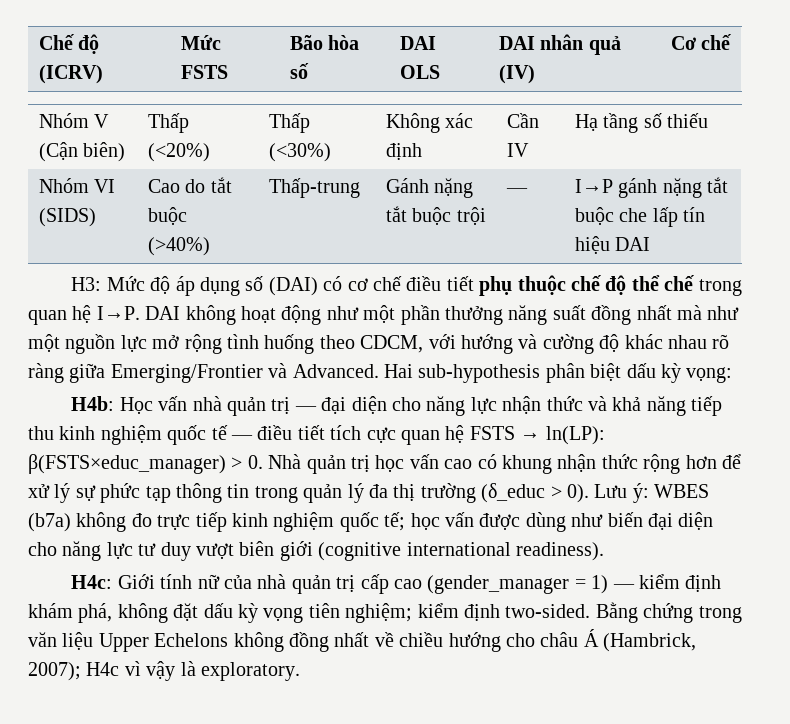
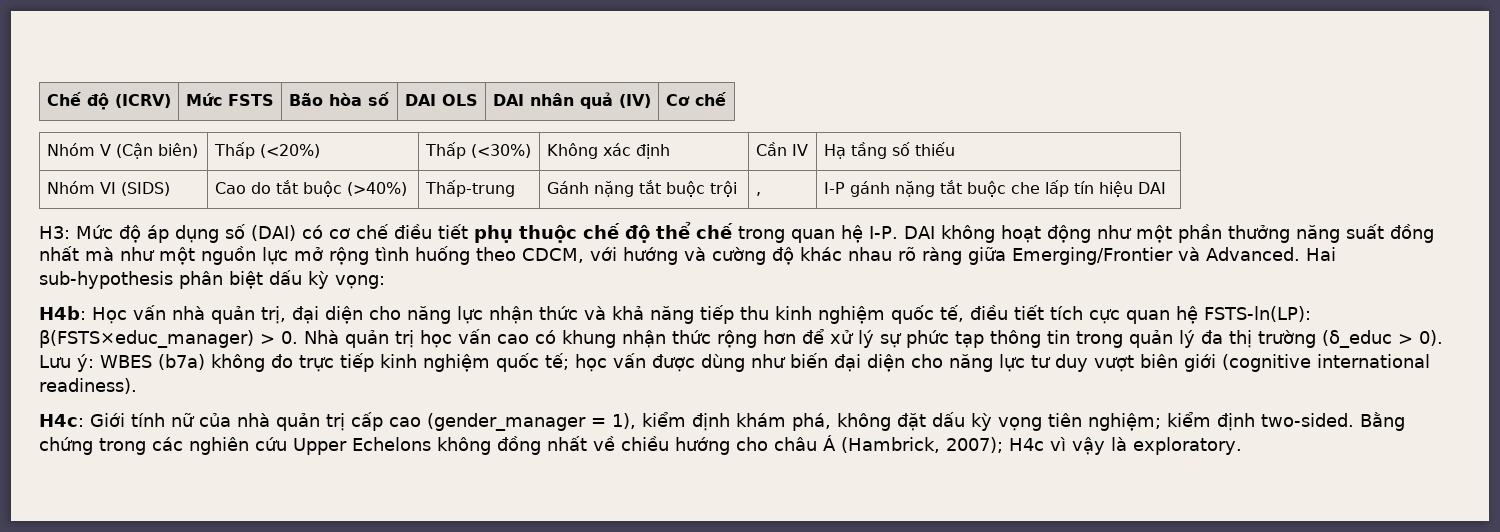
- Nhóm VI (SIDS) | Cao do tắt buộc (>40%) | Thấp-trung | Gánh nặng tắt buộc trội | — | I→P gánh nặng tắt buộc che lấp tín hiệu DAI
+ Nhóm VI (SIDS) | Cao do tắt buộc (>40%) | Thấp-trung | Gánh nặng tắt buộc trội | , | I-P gánh nặng tắt buộc che lấp tín hiệu DAI
- H3: Mức độ áp dụng số (DAI) có cơ chế điều tiết phụ thuộc chế độ thể chế trong quan hệ I→P. DAI không hoạt động như một phần thưởng năng suất đồng nhất mà như một nguồn lực mở rộng tình huống theo CDCM, với hướng và cường độ khác nhau rõ ràng giữa Emerging/Frontier và Advanced.
+ H3: Mức độ áp dụng số (DAI) có cơ chế điều tiết phụ thuộc chế độ thể chế trong quan hệ I-P. DAI không hoạt động như một phần thưởng năng suất đồng nhất mà như một nguồn lực mở rộng tình huống theo CDCM, với hướng và cường độ khác nhau rõ ràng giữa Emerging/Frontier và Advanced.
- H4b: Học vấn nhà quản trị — đại diện cho năng lực nhận thức và khả năng tiếp thu kinh nghiệm quốc tế — điều tiết tích cực quan hệ FSTS → ln(LP): β(FSTS×educ_manager) > 0. Nhà quản trị học vấn cao có khung nhận thức rộng hơn để xử lý sự phức tạp thông tin trong quản lý đa thị trường (δ_educ > 0).
+ H4b: Học vấn nhà quản trị, đại diện cho năng lực nhận thức và khả năng tiếp thu kinh nghiệm quốc tế, điều tiết tích cực quan hệ FSTS-ln(LP): β(FSTS×educ_manager) > 0. Nhà quản trị học vấn cao có khung nhận thức rộng hơn để xử lý sự phức tạp thông tin trong quản lý đa thị trường (δ_educ > 0).
- H4c: Giới tính nữ của nhà quản trị cấp cao (gender_manager = 1) — kiểm định khám phá, không đặt dấu kỳ vọng tiên nghiệm; kiểm định two-sided.
+ H4c: Giới tính nữ của nhà quản trị cấp cao (gender_manager = 1), kiểm định khám phá, không đặt dấu kỳ vọng tiên nghiệm; kiểm định two-sided.
- Bằng chứng trong văn liệu Upper Echelons không đồng nhất về chiều hướng cho châu Á (Hambrick, 2007); H4c vì vậy là exploratory.
+ Bằng chứng trong các nghiên cứu Upper Echelons không đồng nhất về chiều hướng cho châu Á (Hambrick, 2007); H4c vì vậy là exploratory.

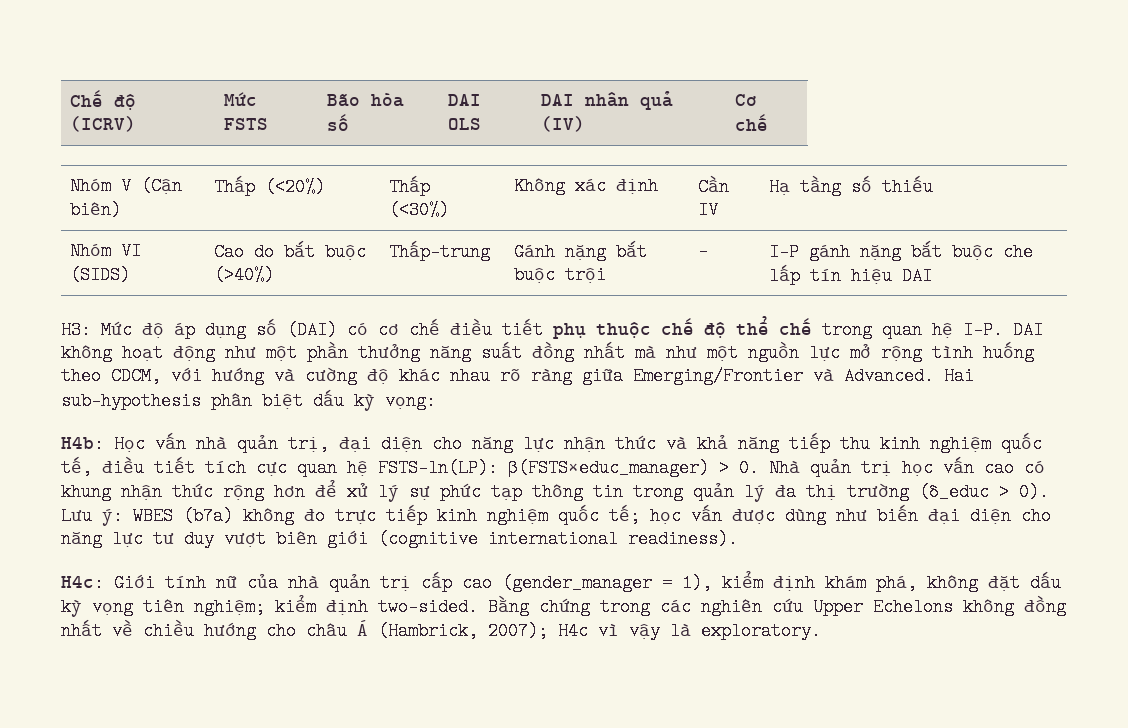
- Nhóm VI (SIDS) | Cao do tắt buộc (>40%) | Thấp-trung | Gánh nặng tắt buộc trội | , | I-P gánh nặng tắt buộc che lấp tín hiệu DAI
+ Nhóm VI (SIDS) | Cao do bắt buộc (>40%) | Thấp-trung | Gánh nặng bắt buộc trội | - | I-P gánh nặng bắt buộc che lấp tín hiệu DAI

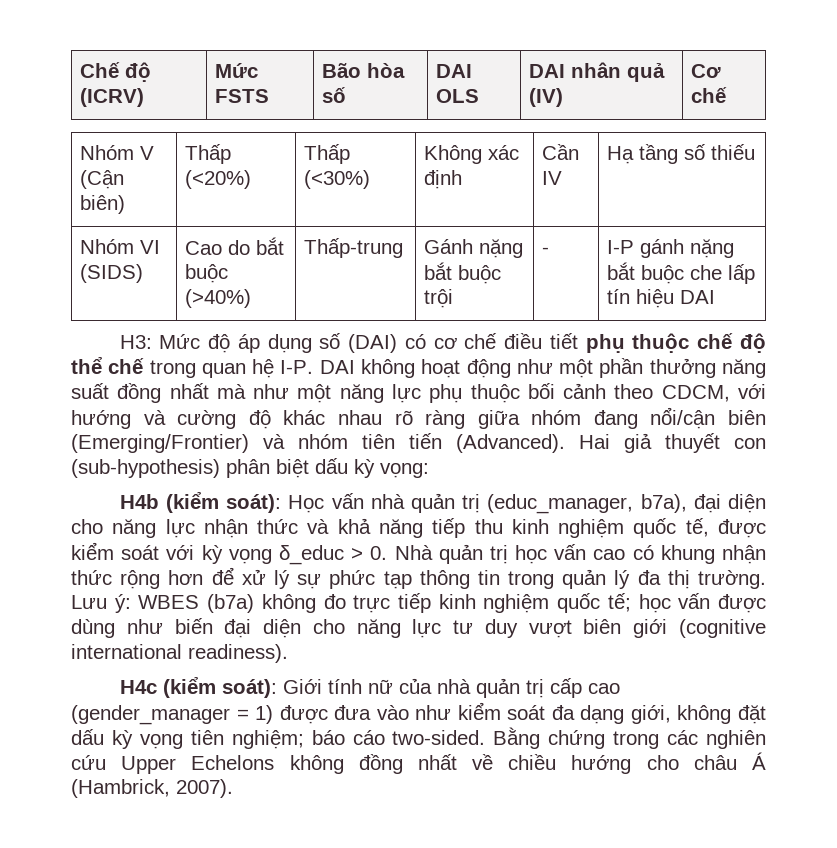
- H3: Mức độ áp dụng số (DAI) có cơ chế điều tiết phụ thuộc chế độ thể chế trong quan hệ I-P. DAI không hoạt động như một phần thưởng năng suất đồng nhất mà như một nguồn lực mở rộng tình huống theo CDCM, với hướng và cường độ khác nhau rõ ràng giữa Emerging/Frontier và Advanced. Hai sub-hypothesis phân biệt dấu kỳ vọng:
+ H3: Mức độ áp dụng số (DAI) có cơ chế điều tiết phụ thuộc chế độ thể chế trong quan hệ I-P. DAI không hoạt động như một phần thưởng năng suất đồng nhất mà như một năng lực phụ thuộc bối cảnh theo CDCM, với hướng và cường độ khác nhau rõ ràng giữa nhóm đang nổi/cận biên (Emerging/Frontier) và nhóm tiên tiến (Advanced). Hai giả thuyết con (sub-hypothesis) phân biệt dấu kỳ vọng:
- H4b: Học vấn nhà quản trị, đại diện cho năng lực nhận thức và khả năng tiếp thu kinh nghiệm quốc tế, điều tiết tích cực quan hệ FSTS-ln(LP): β(FSTS×educ_manager) > 0. Nhà quản trị học vấn cao có khung nhận thức rộng hơn để xử lý sự phức tạp thông tin trong quản lý đa thị trường (δ_educ > 0).
+ H4b (kiểm soát): Học vấn nhà quản trị (educ_manager, b7a), đại diện cho năng lực nhận thức và khả năng tiếp thu kinh nghiệm quốc tế, được kiểm soát với kỳ vọng δ_educ > 0. Nhà quản trị học vấn cao có khung nhận thức rộng hơn để xử lý sự phức tạp thông tin trong quản lý đa thị trường.
- H4c: Giới tính nữ của nhà quản trị cấp cao (gender_manager = 1), kiểm định khám phá, không đặt dấu kỳ vọng tiên nghiệm; kiểm định two-sided.
+ H4c (kiểm soát): Giới tính nữ của nhà quản trị cấp cao (gender_manager = 1) được đưa vào như kiểm soát đa dạng giới, không đặt dấu kỳ vọng tiên nghiệm; báo cáo two-sided.
- Bằng chứng trong các nghiên cứu Upper Echelons không đồng nhất về chiều hướng cho châu Á (Hambrick, 2007); H4c vì vậy là exploratory.
+ Bằng chứng trong các nghiên cứu Upper Echelons không đồng nhất về chiều hướng cho châu Á (Hambrick, 2007).

